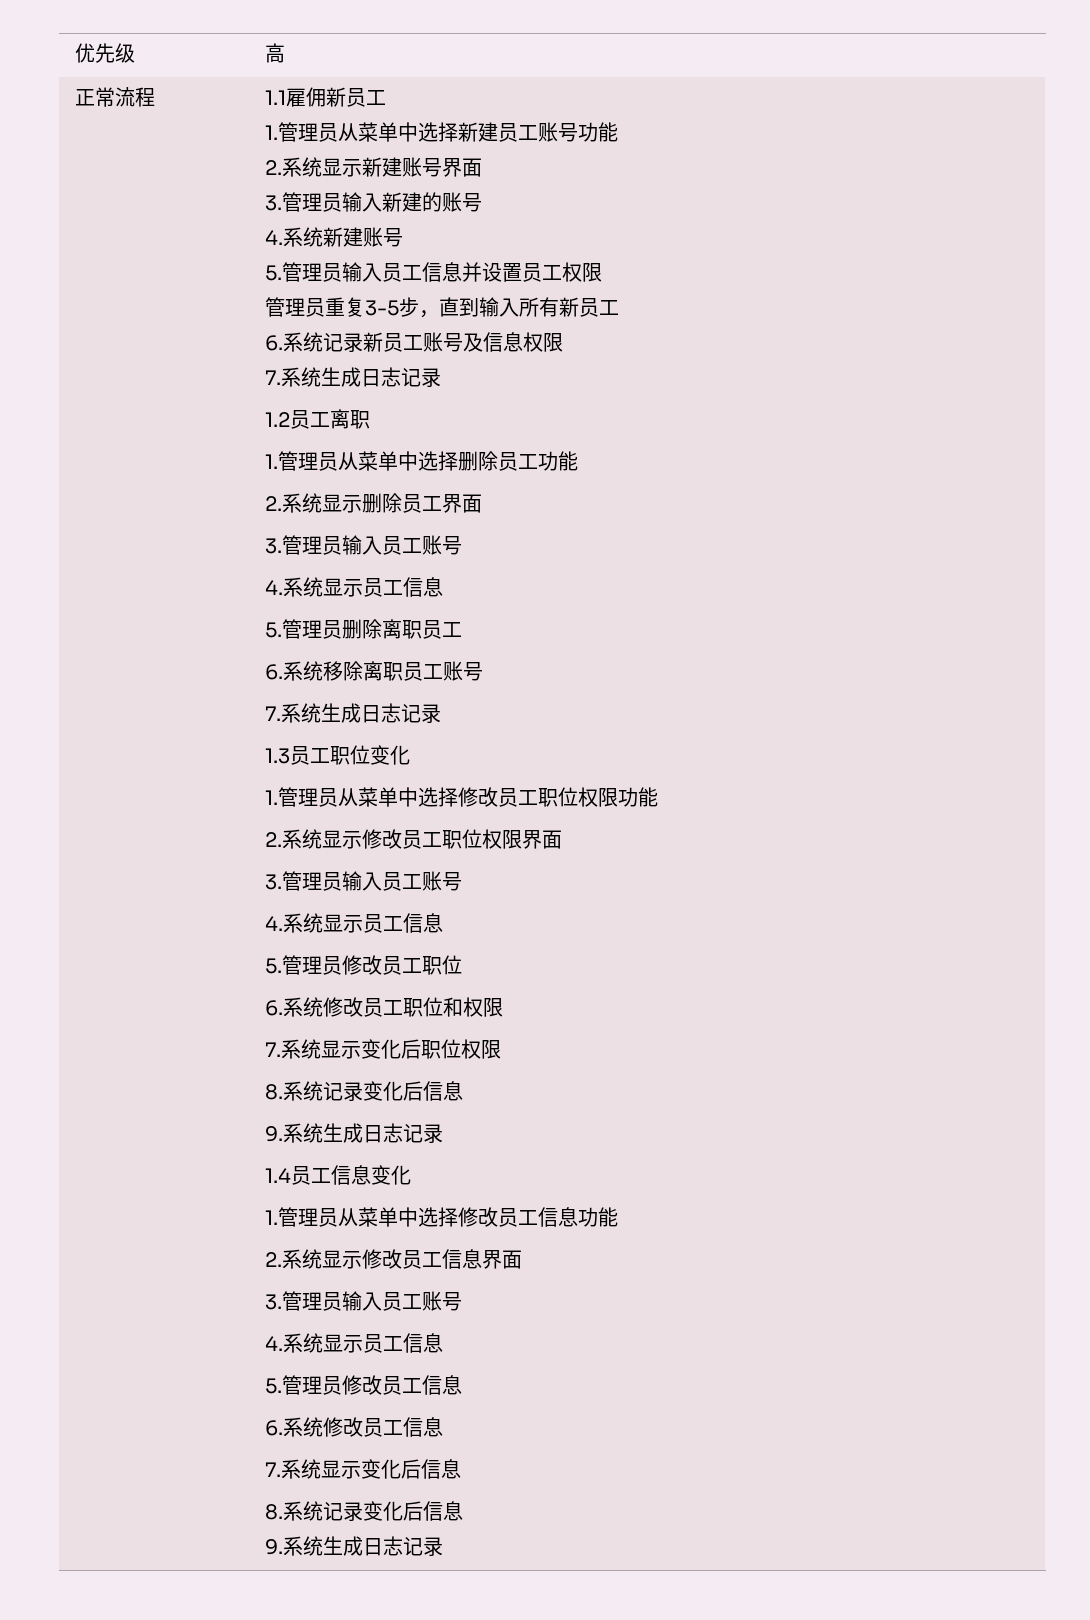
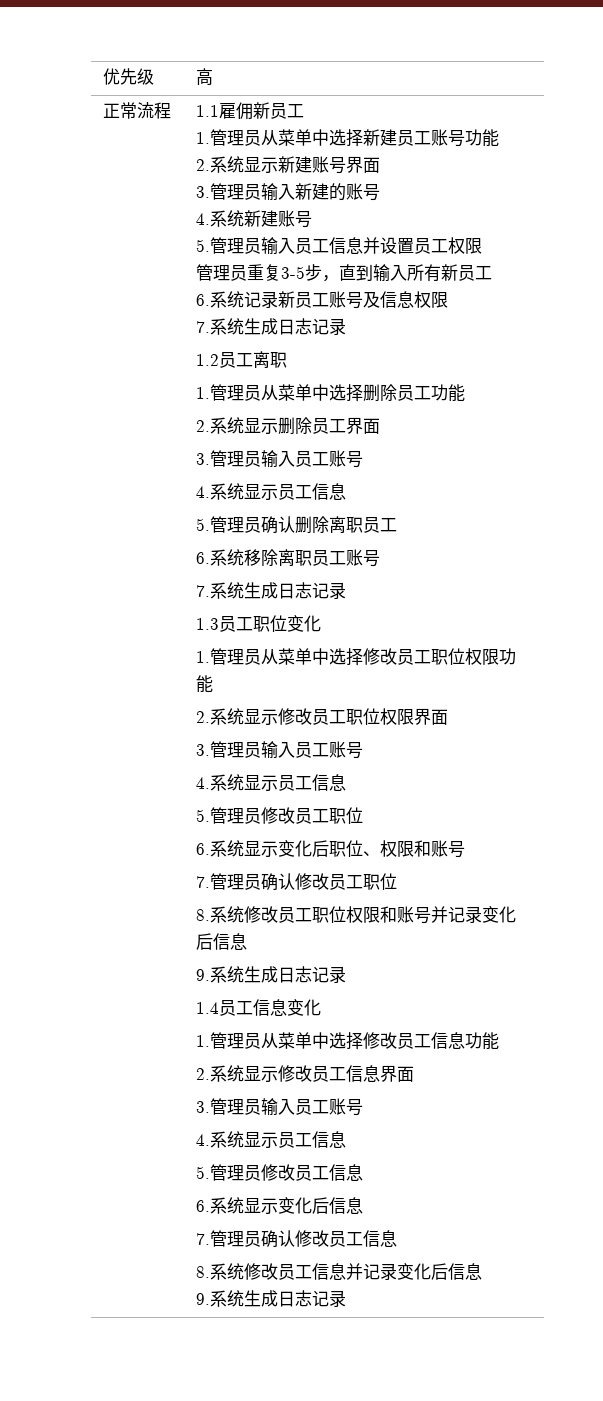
- 5.管理员删除离职员工
+ 5.管理员确认删除离职员工
- 6.系统修改员工职位和权限
- 7.系统显示变化后职位权限
- 8.系统记录变化后信息
+ 6.系统显示变化后职位、权限和账号
+ 7.管理员确认修改员工职位
+ 8.系统修改员工职位权限和账号并记录变化后信息
- 6.系统修改员工信息
- 7.系统显示变化后信息
- 8.系统记录变化后信息
+ 6.系统显示变化后信息
+ 7.管理员确认修改员工信息
+ 8.系统修改员工信息并记录变化后信息

